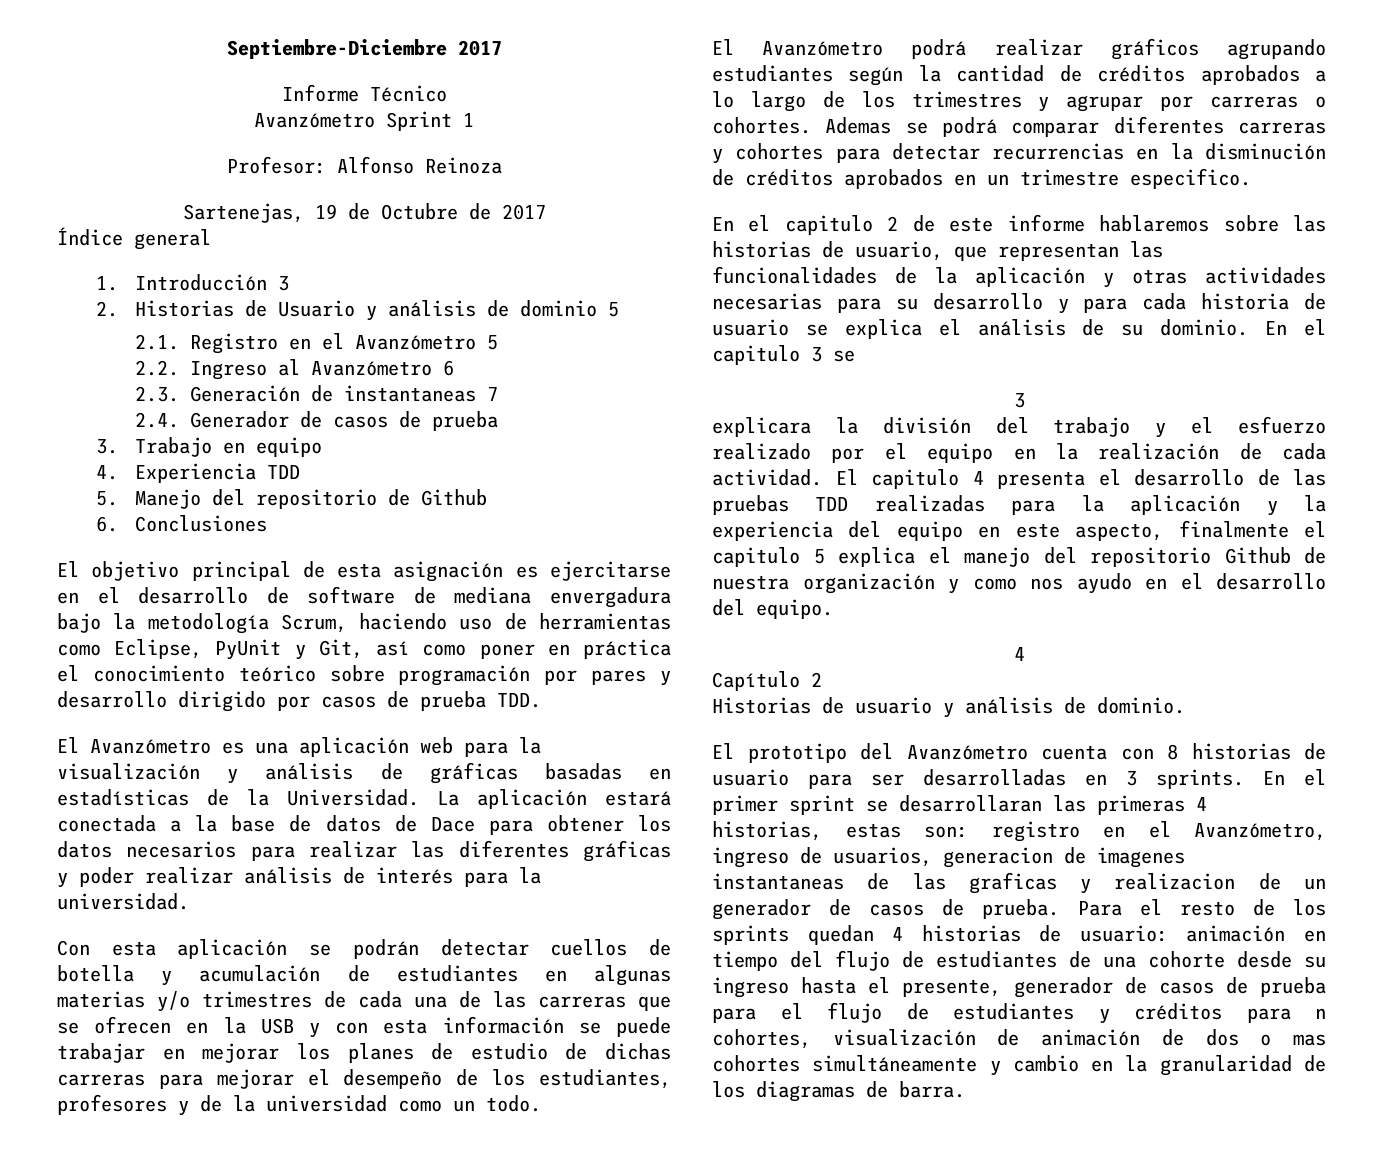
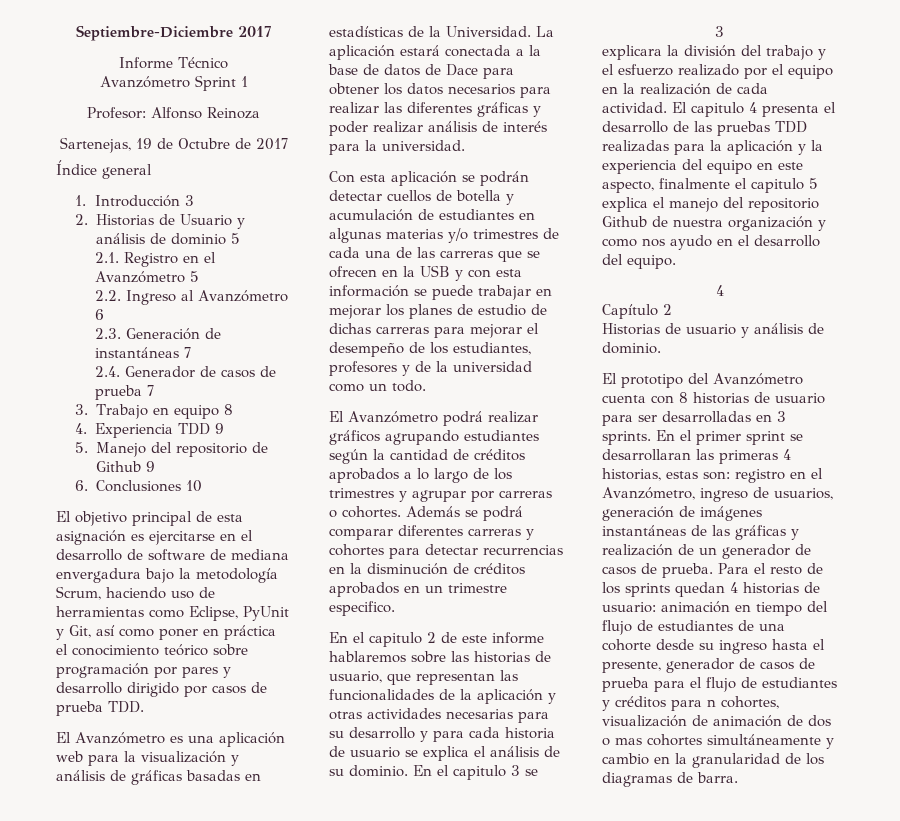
- 2.3. Generación de instantaneas 7
+ 2.3. Generación de instantáneas 7
- 2.4. Generador de casos de prueba
+ 2.4. Generador de casos de prueba 7
- 3. Trabajo en equipo
+ 3. Trabajo en equipo 8
- 4. Experiencia TDD
+ 4. Experiencia TDD 9
- 5. Manejo del repositorio de Github
+ 5. Manejo del repositorio de Github 9
- 6. Conclusiones
+ 6. Conclusiones 10
- Ademas se podrá comparar diferentes carreras y cohortes para detectar recurrencias en la disminución de créditos aprobados en un trimestre especifico.
+ Además se podrá comparar diferentes carreras y cohortes para detectar recurrencias en la disminución de créditos aprobados en un trimestre especifico.
- En el primer sprint se desarrollaran las primeras 4 historias, estas son: registro en el Avanzómetro, ingreso de usuarios, generacion de imagenes instantaneas de las graficas y realizacion de un generador de casos de prueba.
+ En el primer sprint se desarrollaran las primeras 4 historias, estas son: registro en el Avanzómetro, ingreso de usuarios, generación de imágenes instantáneas de las gráficas y realización de un generador de casos de prueba.

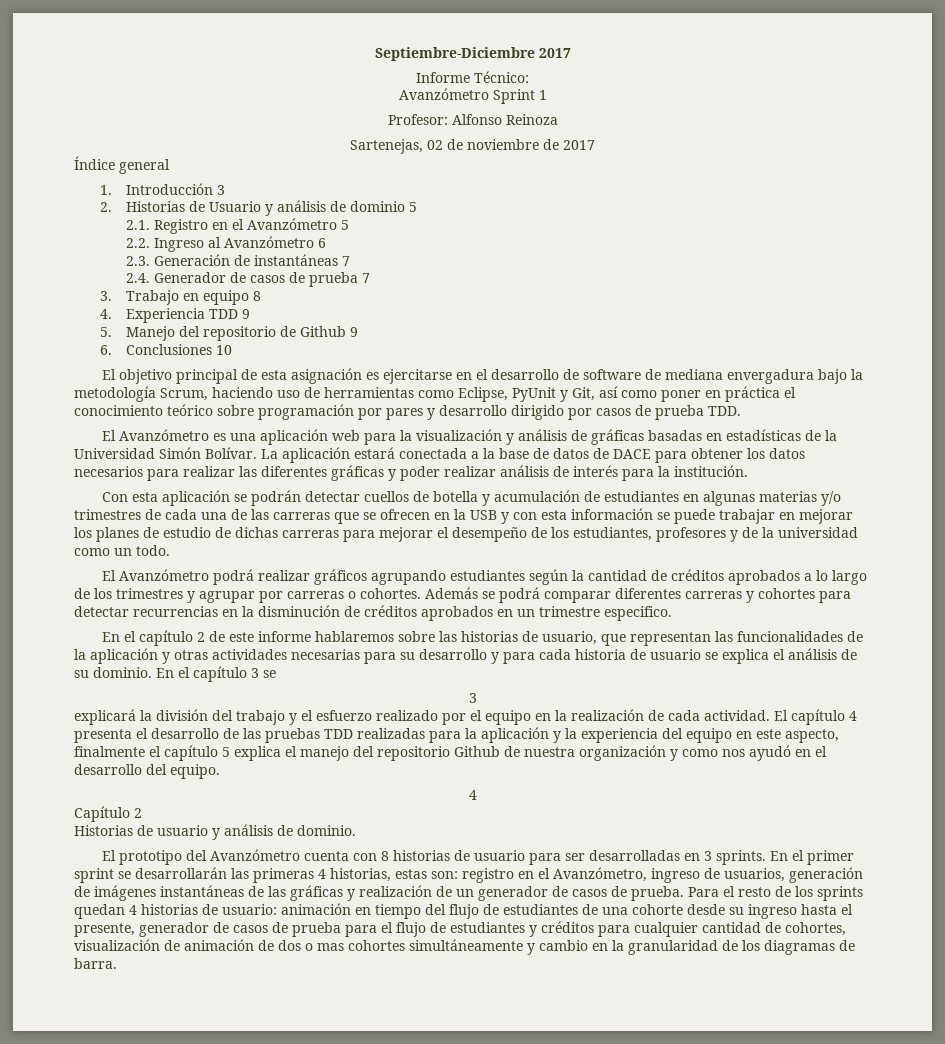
- Informe Técnico
+ Informe Técnico:
- Sartenejas, 19 de Octubre de 2017
+ Sartenejas, 02 de noviembre de 2017
- El Avanzómetro es una aplicación web para la visualización y análisis de gráficas basadas en estadísticas de la Universidad.
+ El Avanzómetro es una aplicación web para la visualización y análisis de gráficas basadas en estadísticas de la Universidad Simón Bolívar.
- La aplicación estará conectada a la base de datos de Dace para obtener los datos necesarios para realizar las diferentes gráficas y poder realizar análisis de interés para la universidad.
+ La aplicación estará conectada a la base de datos de DACE para obtener los datos necesarios para realizar las diferentes gráficas y poder realizar análisis de interés para la institución.
- En el capitulo 2 de este informe hablaremos sobre las historias de usuario, que representan las funcionalidades de la aplicación y otras actividades necesarias para su desarrollo y para cada historia de usuario se explica el análisis de su dominio.
+ En el capítulo 2 de este informe hablaremos sobre las historias de usuario, que representan las funcionalidades de la aplicación y otras actividades necesarias para su desarrollo y para cada historia de usuario se explica el análisis de su dominio.
- En el capitulo 3 se
+ En el capítulo 3 se
- explicara la división del trabajo y el esfuerzo realizado por el equipo en la realización de cada actividad.
+ explicará la división del trabajo y el esfuerzo realizado por el equipo en la realización de cada actividad.
- El capitulo 4 presenta el desarrollo de las pruebas TDD realizadas para la aplicación y la experiencia del equipo en este aspecto, finalmente el capitulo 5 explica el manejo del repositorio Github de nuestra organización y como nos ayudo en el desarrollo del equipo.
+ El capítulo 4 presenta el desarrollo de las pruebas TDD realizadas para la aplicación y la experiencia del equipo en este aspecto, finalmente el capítulo 5 explica el manejo del repositorio Github de nuestra organización y como nos ayudó en el desarrollo del equipo.
- En el primer sprint se desarrollaran las primeras 4 historias, estas son: registro en el Avanzómetro, ingreso de usuarios, generación de imágenes instantáneas de las gráficas y realización de un generador de casos de prueba.
+ En el primer sprint se desarrollarán las primeras 4 historias, estas son: registro en el Avanzómetro, ingreso de usuarios, generación de imágenes instantáneas de las gráficas y realización de un generador de casos de prueba.
- Para el resto de los sprints quedan 4 historias de usuario: animación en tiempo del flujo de estudiantes de una cohorte desde su ingreso hasta el presente, generador de casos de prueba para el flujo de estudiantes y créditos para n cohortes, visualización de animación de dos o mas cohortes simultáneamente y cambio en la granularidad de los diagramas de barra.
+ Para el resto de los sprints quedan 4 historias de usuario: animación en tiempo del flujo de estudiantes de una cohorte desde su ingreso hasta el presente, generador de casos de prueba para el flujo de estudiantes y créditos para cualquier cantidad de cohortes, visualización de animación de dos o mas cohortes simultáneamente y cambio en la granularidad de los diagramas de barra.

